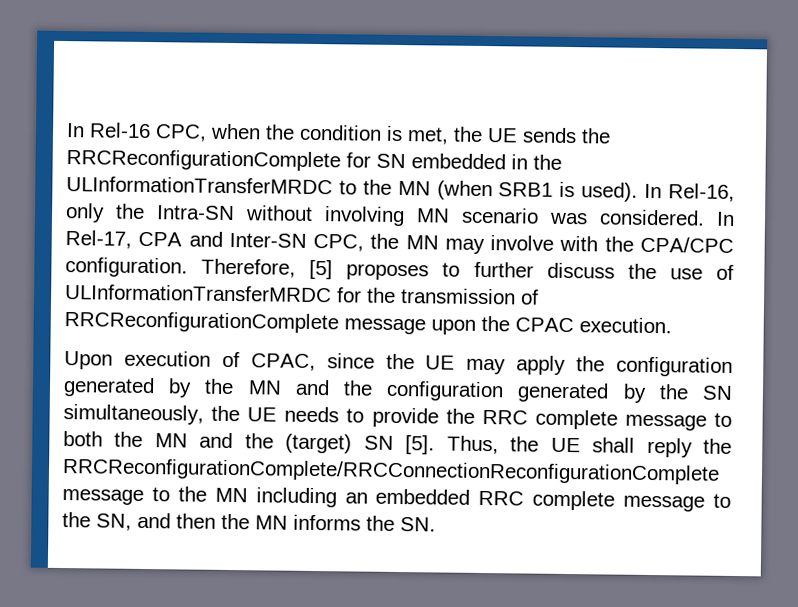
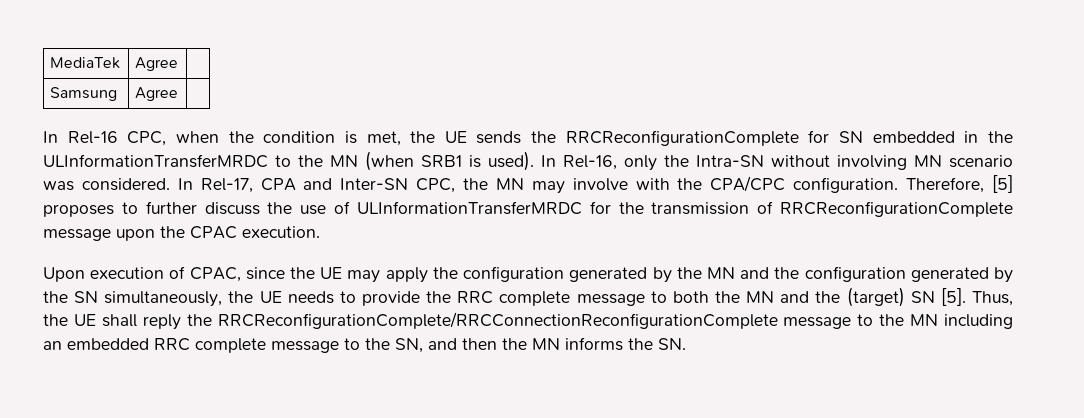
+ MediaTek | Agree |
+ Samsung | Agree |

